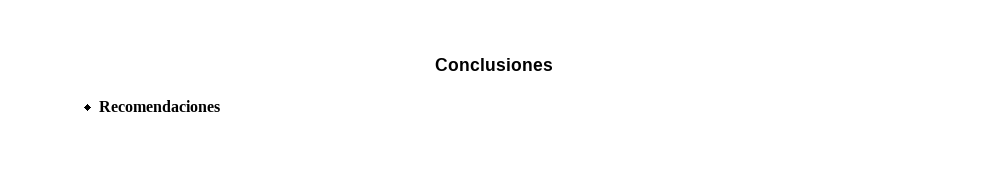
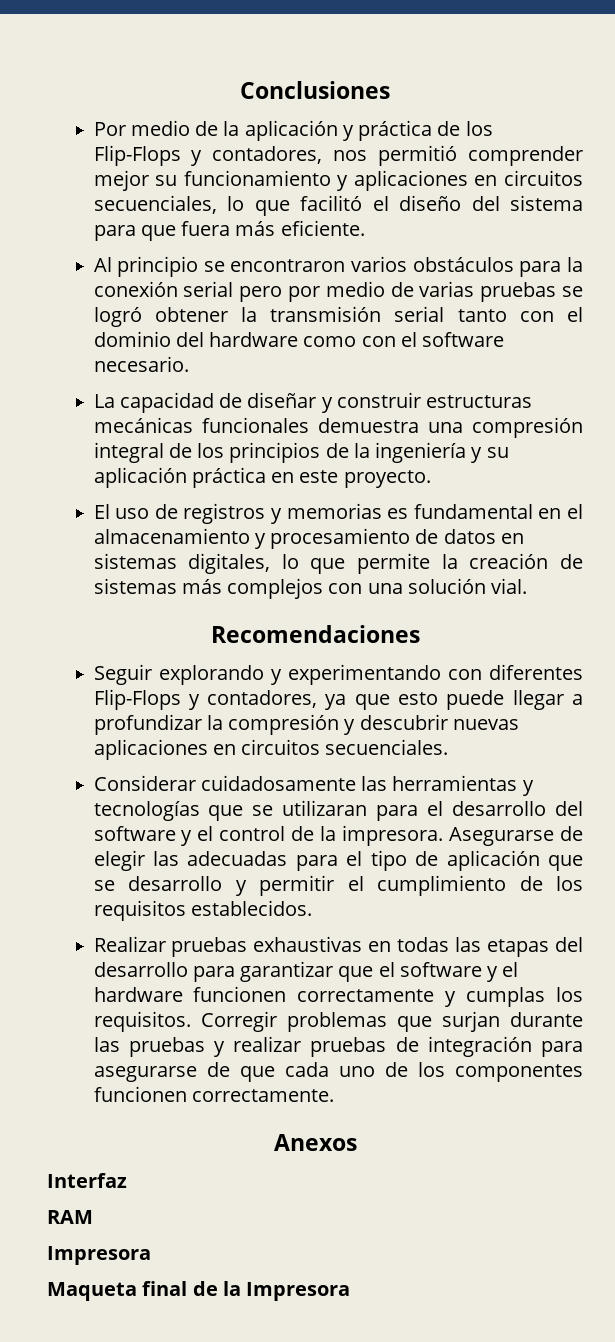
+ Por medio de la aplicación y práctica de los Flip-Flops y contadores, nos permitió comprender mejor su funcionamiento y aplicaciones en circuitos secuenciales, lo que facilitó el diseño del sistema para que fuera más eficiente.
+ Al principio se encontraron varios obstáculos para la conexión serial pero por medio de varias pruebas se logró obtener la transmisión serial tanto con el dominio del hardware como con el software necesario.
+ La capacidad de diseñar y construir estructuras mecánicas funcionales demuestra una compresión integral de los principios de la ingeniería y su aplicación práctica en este proyecto.
+ El uso de registros y memorias es fundamental en el almacenamiento y procesamiento de datos en sistemas digitales, lo que permite la creación de sistemas más complejos con una solución vial.
  Recomendaciones
+ Seguir explorando y experimentando con diferentes Flip-Flops y contadores, ya que esto puede llegar a profundizar la compresión y descubrir nuevas aplicaciones en circuitos secuenciales.
+ Considerar cuidadosamente las herramientas y tecnologías que se utilizaran para el desarrollo del software y el control de la impresora. Asegurarse de elegir las adecuadas para el tipo de aplicación que se desarrollo y permitir el cumplimiento de los requisitos establecidos.
+ Realizar pruebas exhaustivas en todas las etapas del desarrollo para garantizar que el software y el hardware funcionen correctamente y cumplas los requisitos. Corregir problemas que surjan durante las pruebas y realizar pruebas de integración para asegurarse de que cada uno de los componentes funcionen correctamente.
+ Anexos
+ Interfaz
+ RAM
+ Impresora
+ Maqueta final de la Impresora

